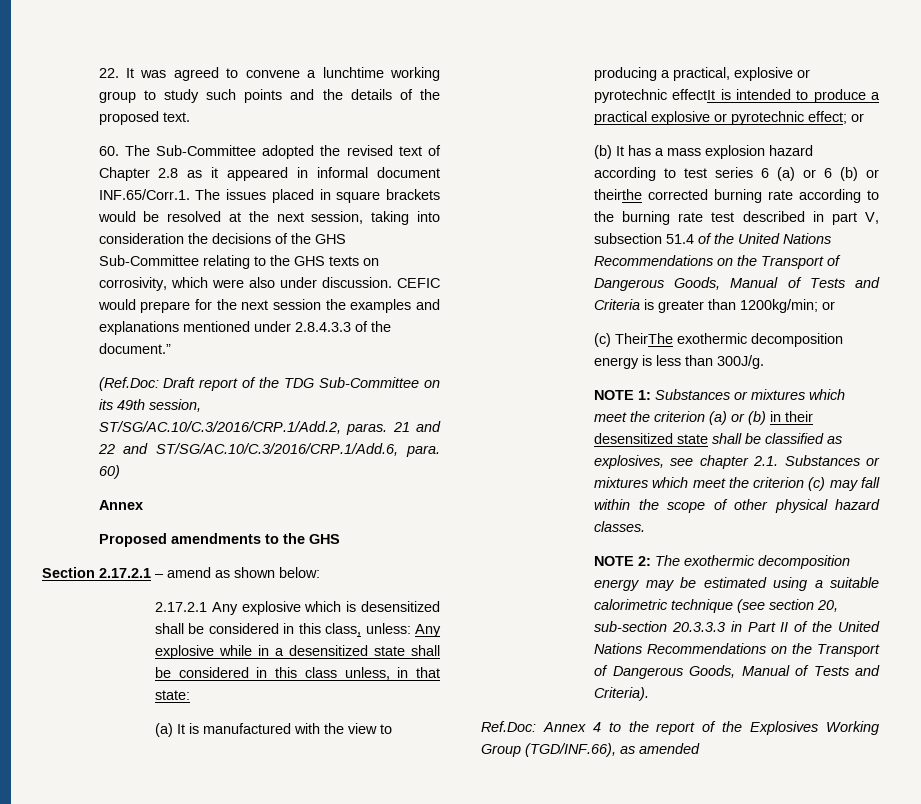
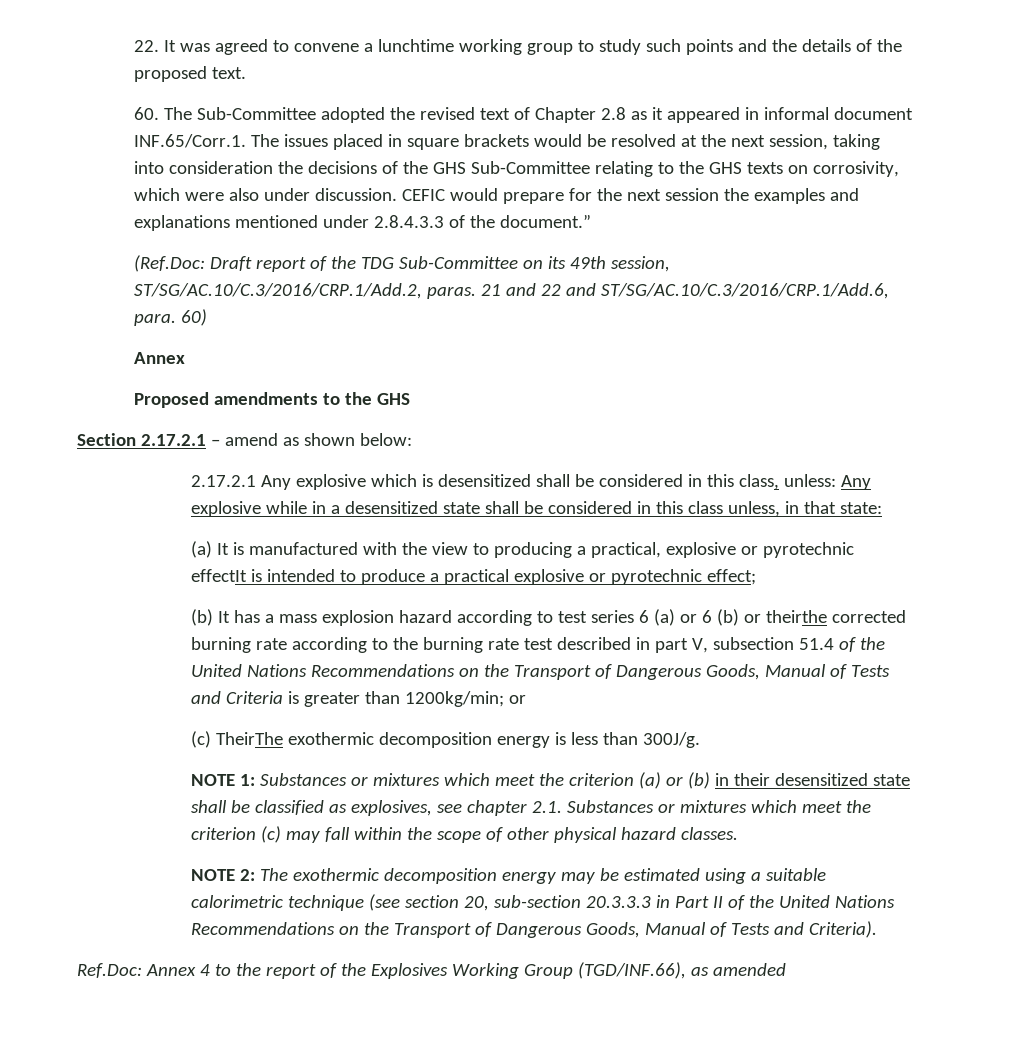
- (a) It is manufactured with the view to producing a practical, explosive or pyrotechnic effectIt is intended to produce a practical explosive or pyrotechnic effect; or
+ (a) It is manufactured with the view to producing a practical, explosive or pyrotechnic effectIt is intended to produce a practical explosive or pyrotechnic effect;

